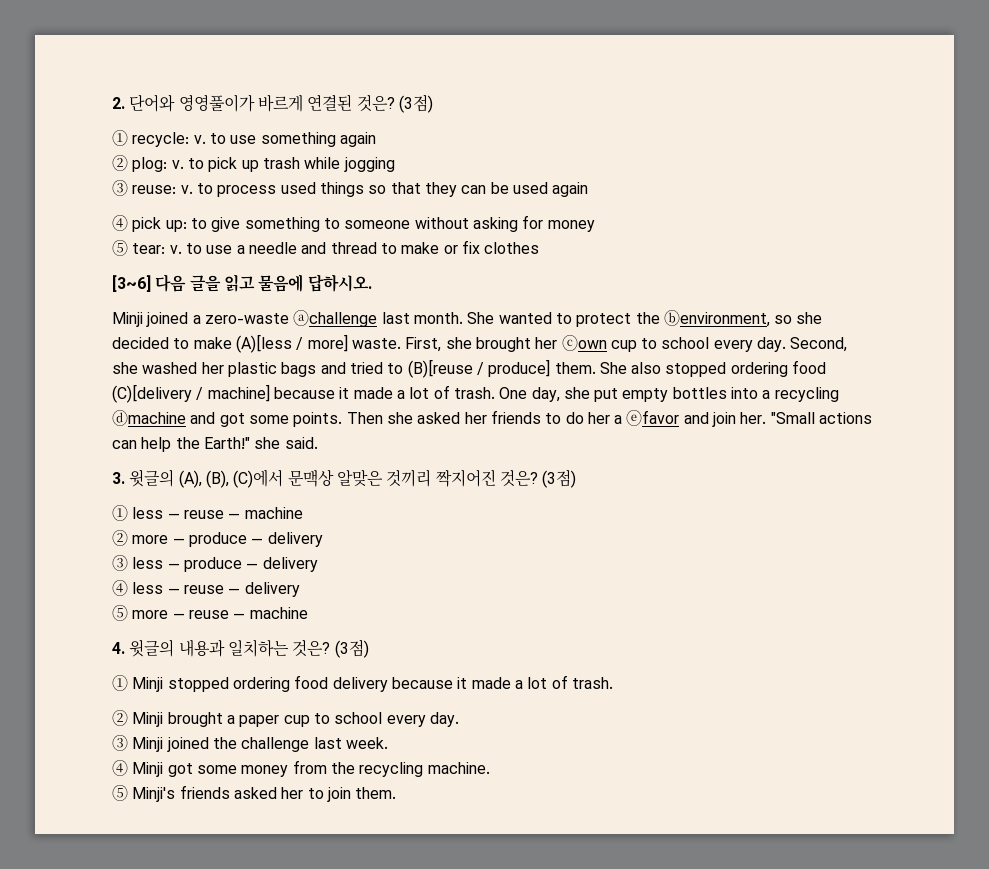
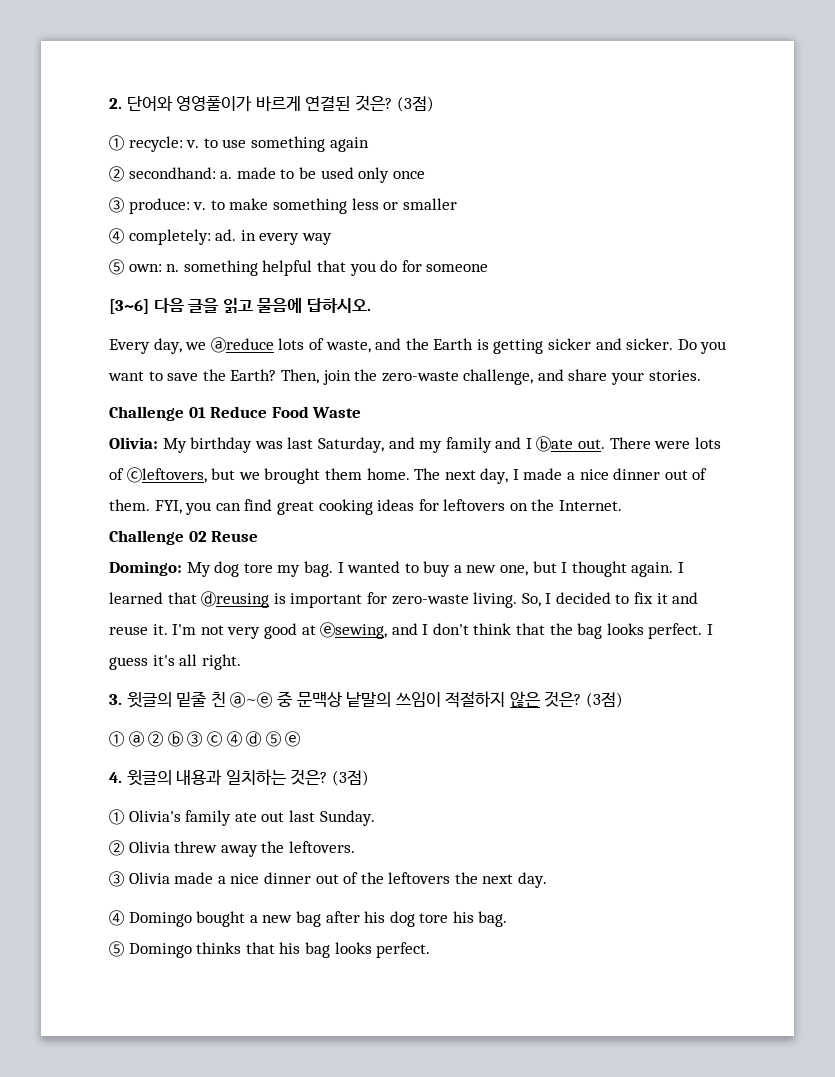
- ② plog: v. to pick up trash while jogging
- ③ reuse: v. to process used things so that they can be used again
- ④ pick up: to give something to someone without asking for money
- ⑤ tear: v. to use a needle and thread to make or fix clothes
+ ② secondhand: a. made to be used only once
+ ③ produce: v. to make something less or smaller
+ ④ completely: ad. in every way
+ ⑤ own: n. something helpful that you do for someone
- Minji joined a zero-waste ⓐchallenge last month. She wanted to protect the ⓑenvironment, so she decided to make (A)[less / more] waste. First, she brought her ⓒown cup to school every day. Second, she washed her plastic bags and tried to (B)[reuse / produce] them. She also stopped ordering food (C)[delivery / machine] because it made a lot of trash. One day, she put empty bottles into a recycling ⓓmachine and got some points. Then she asked her friends to do her a ⓔfavor and join her. "Small actions can help the Earth!" she said.
- 3. 윗글의 (A), (B), (C)에서 문맥상 알맞은 것끼리 짝지어진 것은? (3점)
- ① less — reuse — machine
- ② more — produce — delivery
- ③ less — produce — delivery
- ④ less — reuse — delivery
- ⑤ more — reuse — machine
+ Every day, we ⓐreduce lots of waste, and the Earth is getting sicker and sicker. Do you want to save the Earth? Then, join the zero-waste challenge, and share your stories.
+ Challenge 01 Reduce Food Waste
+ Olivia: My birthday was last Saturday, and my family and I ⓑate out. There were lots of ⓒleftovers, but we brought them home. The next day, I made a nice dinner out of them. FYI, you can find great cooking ideas for leftovers on the Internet.
+ Challenge 02 Reuse
+ Domingo: My dog tore my bag. I wanted to buy a new one, but I thought again. I learned that ⓓreusing is important for zero-waste living. So, I decided to fix it and reuse it. I'm not very good at ⓔsewing, and I don't think that the bag looks perfect. I guess it's all right.
+ 3. 윗글의 밑줄 친 ⓐ~ⓔ 중 문맥상 낱말의 쓰임이 적절하지 않은 것은? (3점)
+ ① ⓐ ② ⓑ ③ ⓒ ④ ⓓ ⑤ ⓔ
- ① Minji stopped ordering food delivery because it made a lot of trash.
- ② Minji brought a paper cup to school every day.
- ③ Minji joined the challenge last week.
- ④ Minji got some money from the recycling machine.
- ⑤ Minji's friends asked her to join them.
+ ① Olivia's family ate out last Sunday.
+ ② Olivia threw away the leftovers.
+ ③ Olivia made a nice dinner out of the leftovers the next day.
+ ④ Domingo bought a new bag after his dog tore his bag.
+ ⑤ Domingo thinks that his bag looks perfect.

